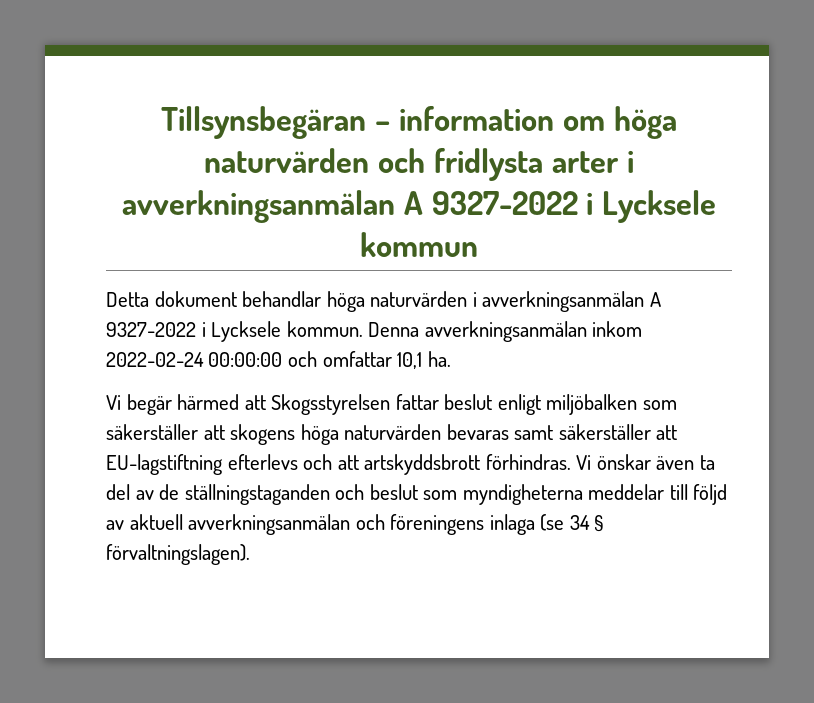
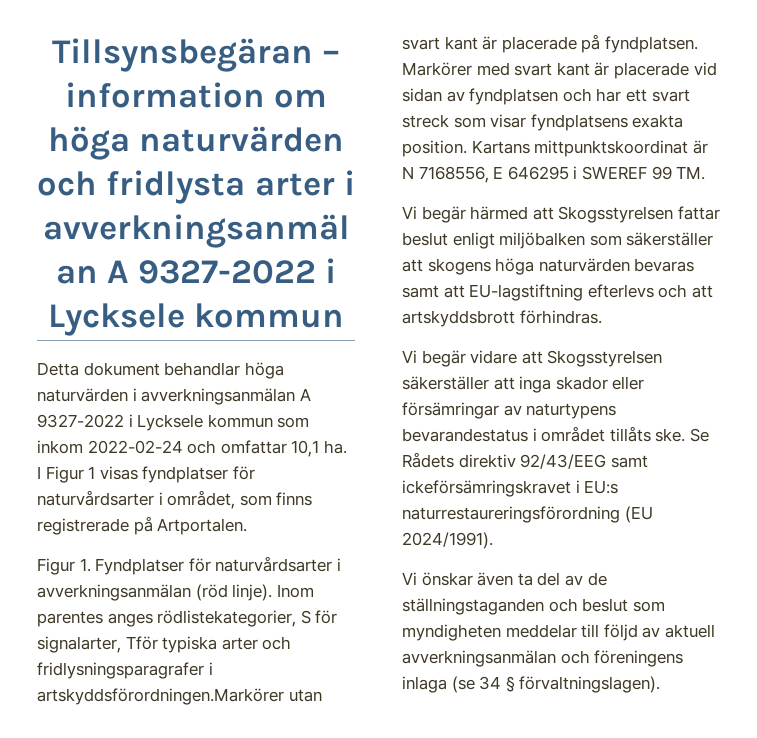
- Detta dokument behandlar höga naturvärden i avverkningsanmälan A 9327-2022 i Lycksele kommun. Denna avverkningsanmälan inkom 2022-02-24 00:00:00 och omfattar 10,1 ha.
+ Detta dokument behandlar höga naturvärden i avverkningsanmälan A 9327-2022 i Lycksele kommun som inkom 2022-02-24 och omfattar 10,1 ha. I Figur 1 visas fyndplatser för naturvårdsarter i området, som finns registrerade på Artportalen.
+ Figur 1. Fyndplatser för naturvårdsarter i avverkningsanmälan (röd linje). Inom parentes anges rödlistekategorier, S för signalarter, Tför typiska arter och fridlysningsparagrafer i artskyddsförordningen.Markörer utan svart kant är placerade på fyndplatsen. Markörer med svart kant är placerade vid sidan av fyndplatsen och har ett svart streck som visar fyndplatsens exakta position. Kartans mittpunktskoordinat är N 7168556, E 646295 i SWEREF 99 TM.
- Vi begär härmed att Skogsstyrelsen fattar beslut enligt miljöbalken som säkerställer att skogens höga naturvärden bevaras samt säkerställer att EU-lagstiftning efterlevs och att artskyddsbrott förhindras. Vi önskar även ta del av de ställningstaganden och beslut som myndigheterna meddelar till följd av aktuell avverkningsanmälan och föreningens inlaga (se 34 § förvaltningslagen).
+ Vi begär härmed att Skogsstyrelsen fattar beslut enligt miljöbalken som säkerställer att skogens höga naturvärden bevaras samt att EU-lagstiftning efterlevs och att artskyddsbrott förhindras.
+ Vi begär vidare att Skogsstyrelsen säkerställer att inga skador eller försämringar av naturtypens bevarandestatus i området tillåts ske. Se Rådets direktiv 92/43/EEG samt ickeförsämringskravet i EU:s naturrestaureringsförordning (EU 2024/1991).
+ Vi önskar även ta del av de ställningstaganden och beslut som myndigheten meddelar till följd av aktuell avverkningsanmälan och föreningens inlaga (se 34 § förvaltningslagen).

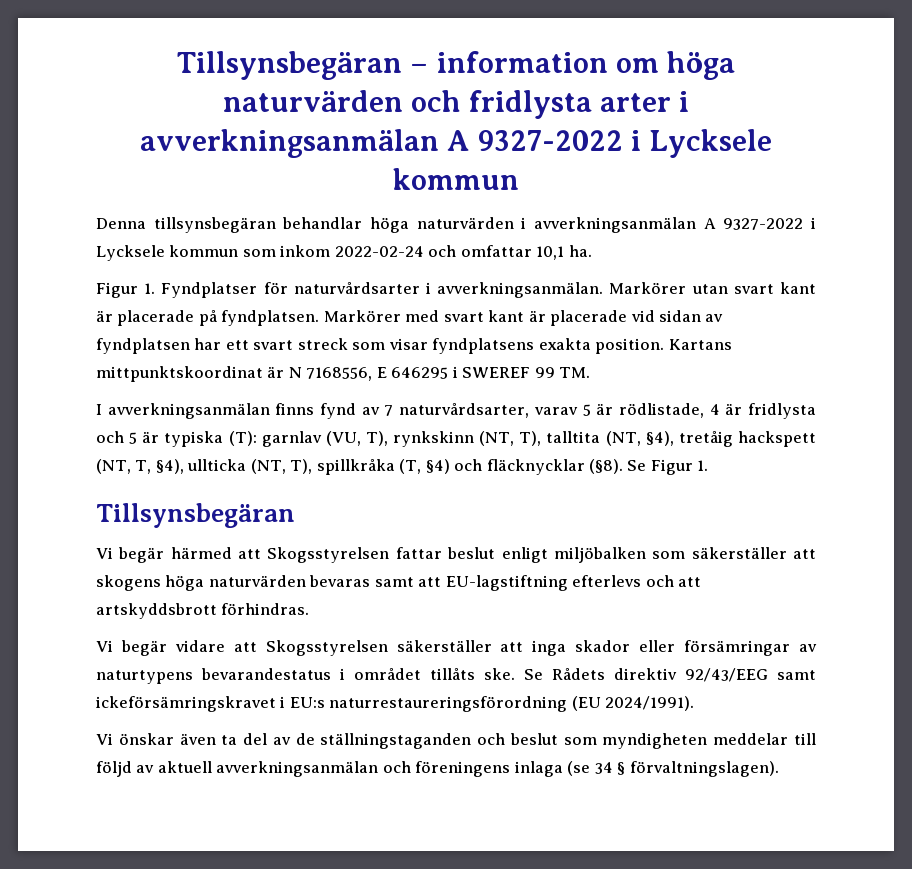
- Detta dokument behandlar höga naturvärden i avverkningsanmälan A 9327-2022 i Lycksele kommun som inkom 2022-02-24 och omfattar 10,1 ha. I Figur 1 visas fyndplatser för naturvårdsarter i området, som finns registrerade på Artportalen.
+ Denna tillsynsbegäran behandlar höga naturvärden i avverkningsanmälan A 9327-2022 i Lycksele kommun som inkom 2022-02-24 och omfattar 10,1 ha.
- Figur 1. Fyndplatser för naturvårdsarter i avverkningsanmälan (röd linje). Inom parentes anges rödlistekategorier, S för signalarter, Tför typiska arter och fridlysningsparagrafer i artskyddsförordningen.Markörer utan svart kant är placerade på fyndplatsen.
+ Figur 1. Fyndplatser för naturvårdsarter i avverkningsanmälan. Markörer utan svart kant är placerade på fyndplatsen.
- Markörer med svart kant är placerade vid sidan av fyndplatsen och har ett svart streck som visar fyndplatsens exakta position.
+ Markörer med svart kant är placerade vid sidan av fyndplatsen har ett svart streck som visar fyndplatsens exakta position.
+ I avverkningsanmälan finns fynd av 7 naturvårdsarter, varav 5 är rödlistade, 4 är fridlysta och 5 är typiska (T): garnlav (VU, T), rynkskinn (NT, T), talltita (NT, §4), tretåig hackspett (NT, T, §4), ullticka (NT, T), spillkråka (T, §4) och fläcknycklar (§8). Se Figur 1.
+ Tillsynsbegäran

